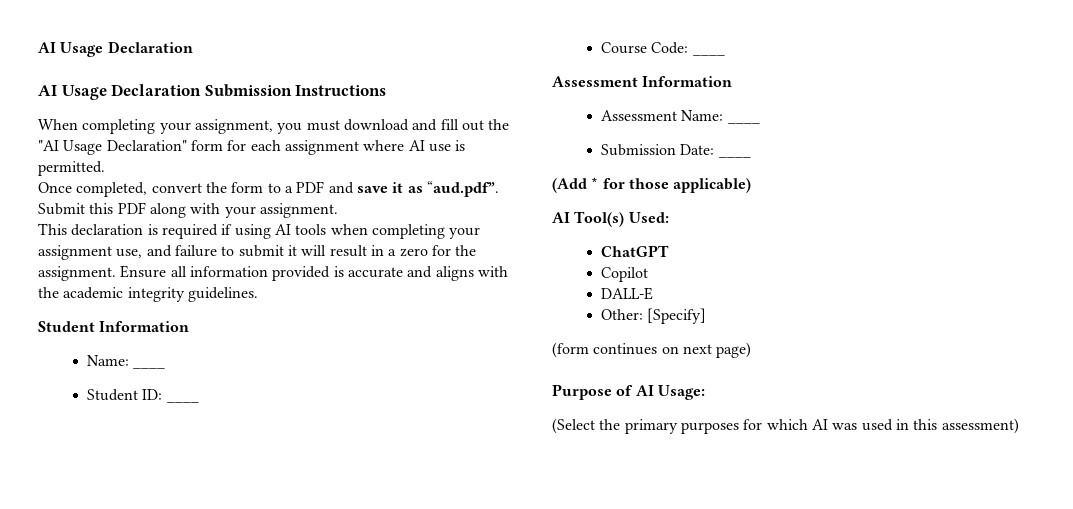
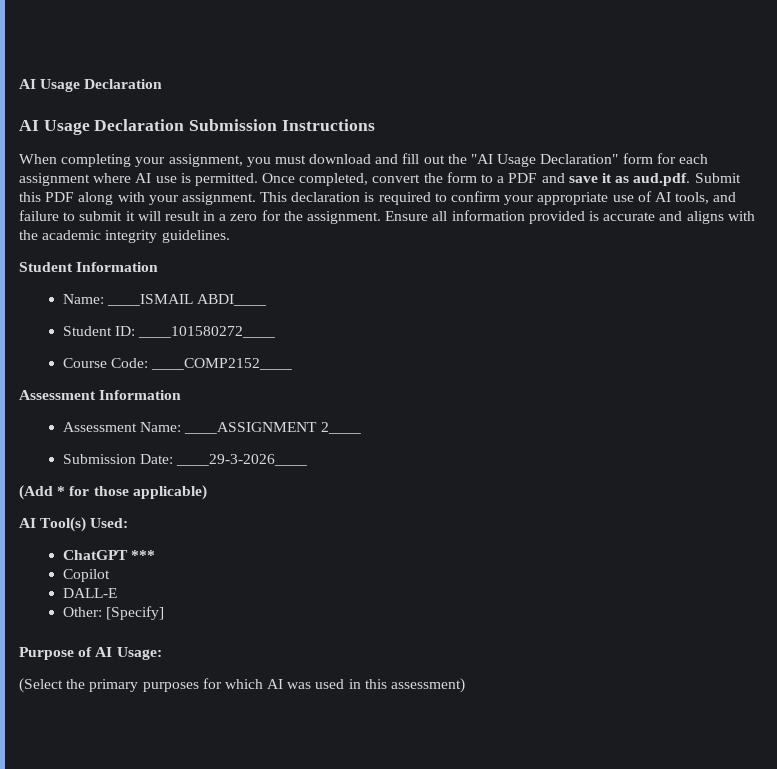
- When completing your assignment, you must download and fill out the "AI Usage Declaration" form for each assignment where AI use is permitted.
- Once completed, convert the form to a PDF and save it as “aud.pdf”. Submit this PDF along with your assignment.
- This declaration is required if using AI tools when completing your assignment use, and failure to submit it will result in a zero for the assignment.
+ When completing your assignment, you must download and fill out the "AI Usage Declaration" form for each assignment where AI use is permitted. Once completed, convert the form to a PDF and save it as aud.pdf. Submit this PDF along with your assignment. This declaration is required to confirm your appropriate use of AI tools, and failure to submit it will result in a zero for the assignment.
  Student Information
- Name: ____
+ Name: ____ISMAIL ABDI____
- Student ID: ____
+ Student ID: ____101580272____
- Course Code: ____
+ Course Code: ____COMP2152____
- Assessment Name: ____
+ Assessment Name: ____ASSIGNMENT 2____
- Submission Date: ____
+ Submission Date: ____29-3-2026____
- ChatGPT
+ ChatGPT ***
- (form continues on next page)

